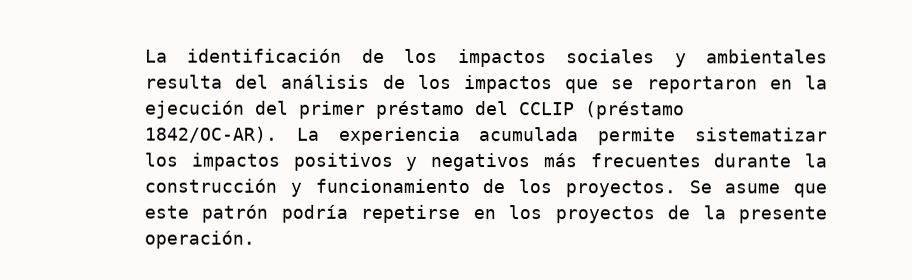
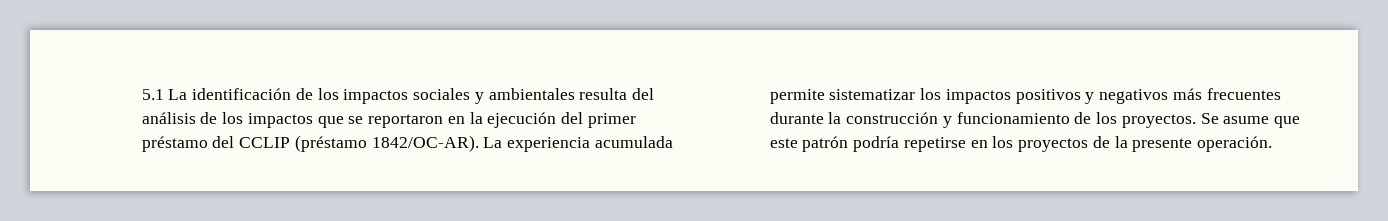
- La identificación de los impactos sociales y ambientales resulta del análisis de los impactos que se reportaron en la ejecución del primer préstamo del CCLIP (préstamo 1842/OC-AR).
+ 5.1 La identificación de los impactos sociales y ambientales resulta del análisis de los impactos que se reportaron en la ejecución del primer préstamo del CCLIP (préstamo 1842/OC-AR).

